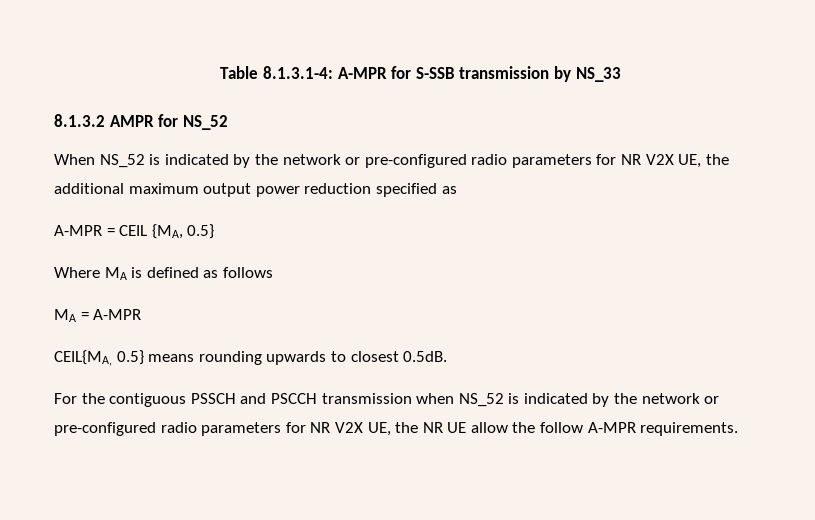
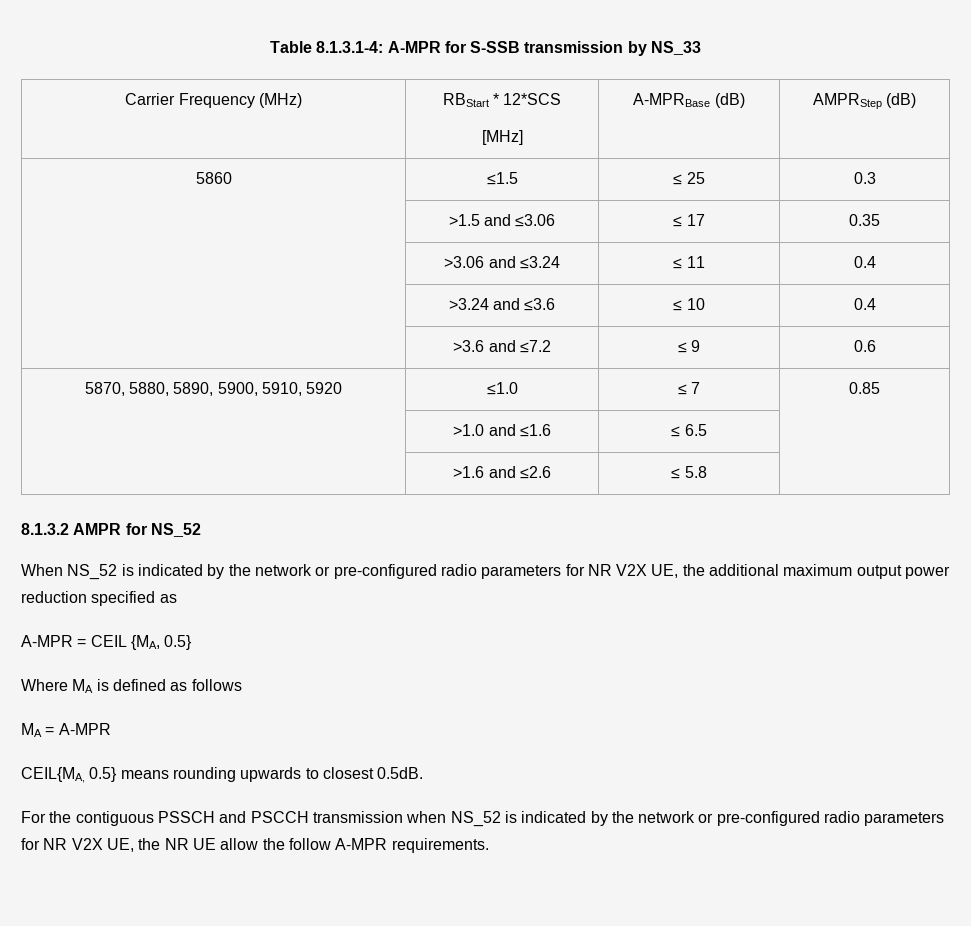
+ Carrier Frequency (MHz) | RBStart * 12*SCS
+ [MHz] | A-MPRBase (dB) | AMPRStep (dB)
+ 5860 | ≤1.5 | ≤ 25 | 0.3
+ | >1.5 and ≤3.06 | ≤ 17 | 0.35
+ | >3.06 and ≤3.24 | ≤ 11 | 0.4
+ | >3.24 and ≤3.6 | ≤ 10 | 0.4
+ | >3.6 and ≤7.2 | ≤ 9 | 0.6
+ 5870, 5880, 5890, 5900, 5910, 5920 | ≤1.0 | ≤ 7 | 0.85
+ | >1.0 and ≤1.6 | ≤ 6.5 |
+ | >1.6 and ≤2.6 | ≤ 5.8 |

